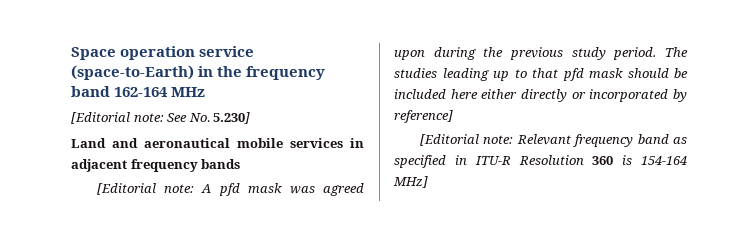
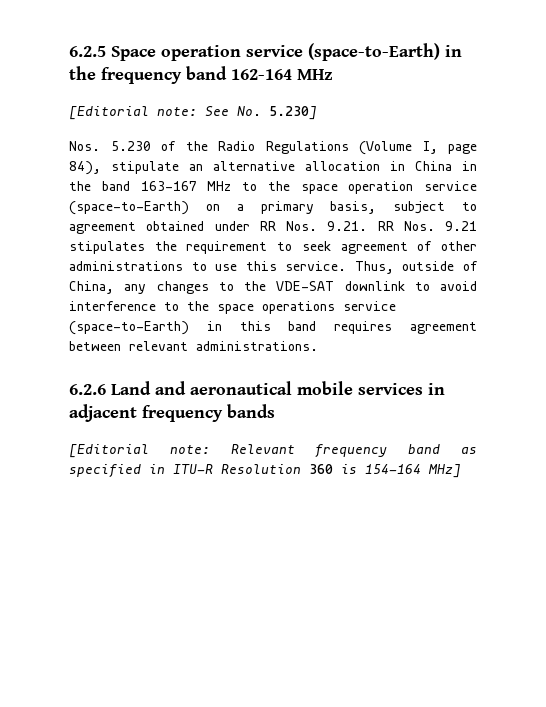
- Space operation service (space-to-Earth) in the frequency band 162-164 MHz
+ 6.2.5 Space operation service (space-to-Earth) in the frequency band 162-164 MHz
- Land and aeronautical mobile services in adjacent frequency bands
+ Nos. 5.230 of the Radio Regulations (Volume I, page 84), stipulate an alternative allocation in China in the band 163-167 MHz to the space operation service (space-to-Earth) on a primary basis, subject to agreement obtained under RR Nos. 9.21. RR Nos. 9.21 stipulates the requirement to seek agreement of other administrations to use this service. Thus, outside of China, any changes to the VDE-SAT downlink to avoid interference to the space operations service (space-to-Earth) in this band requires agreement between relevant administrations.
+ 6.2.6 Land and aeronautical mobile services in adjacent frequency bands
- [Editorial note: A pfd mask was agreed upon during the previous study period. The studies leading up to that pfd mask should be included here either directly or incorporated by reference]

